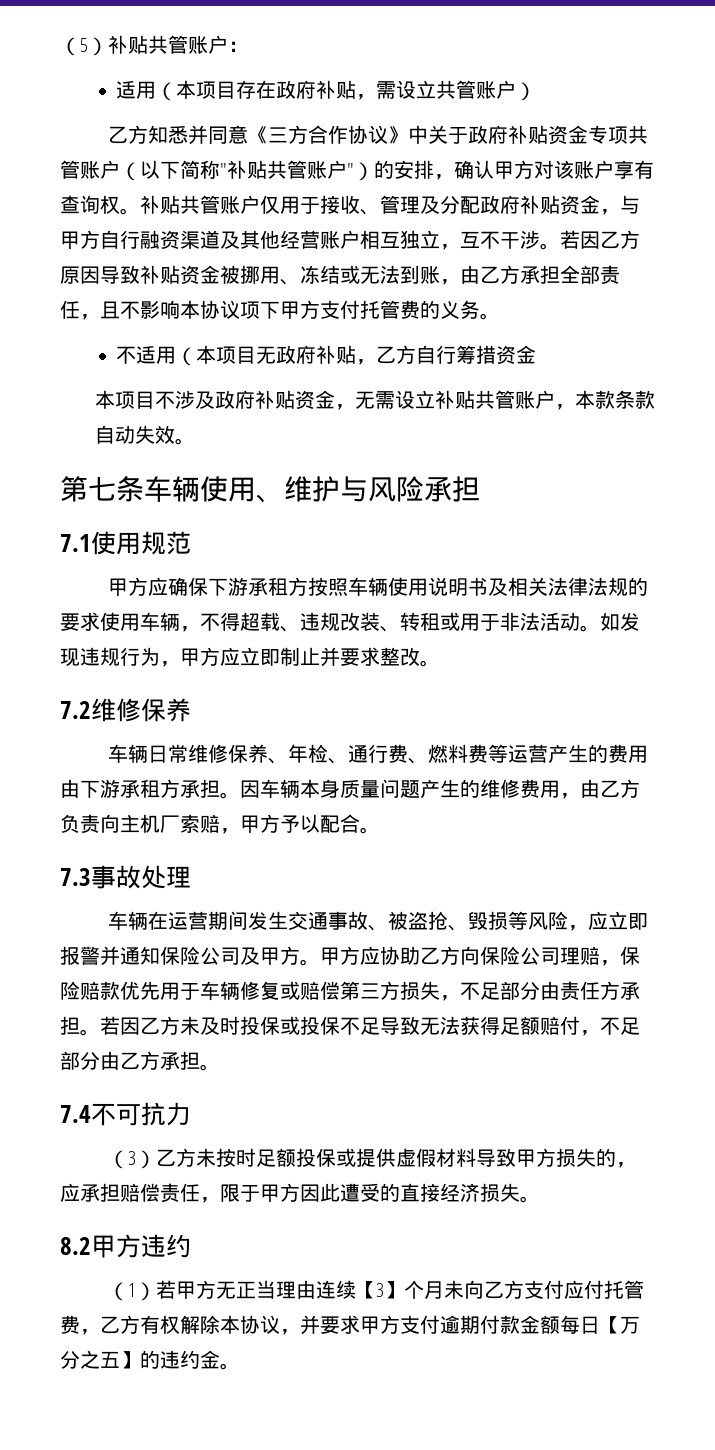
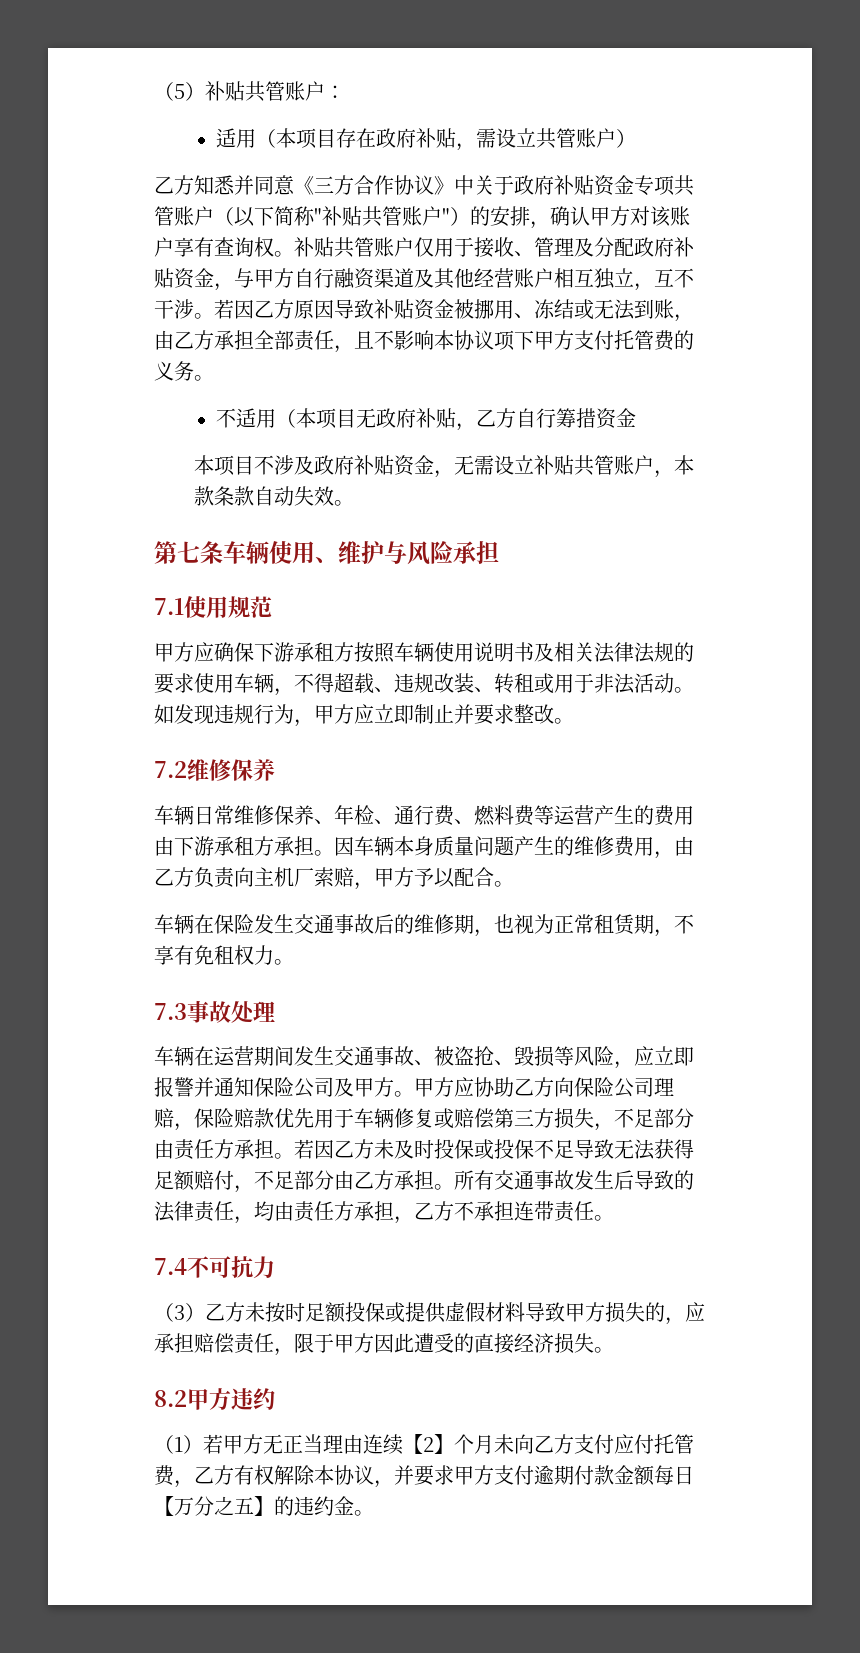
+ 车辆在保险发生交通事故后的维修期，也视为正常租赁期，不享有免租权力。
+ 所有交通事故发生后导致的法律责任，均由责任方承担，乙方不承担连带责任。
- （1）若甲方无正当理由连续【3】个月未向乙方支付应付托管费，乙方有权解除本协议，并要求甲方支付逾期付款金额每日【万分之五】的违约金。
+ （1）若甲方无正当理由连续【2】个月未向乙方支付应付托管费，乙方有权解除本协议，并要求甲方支付逾期付款金额每日【万分之五】的违约金。

